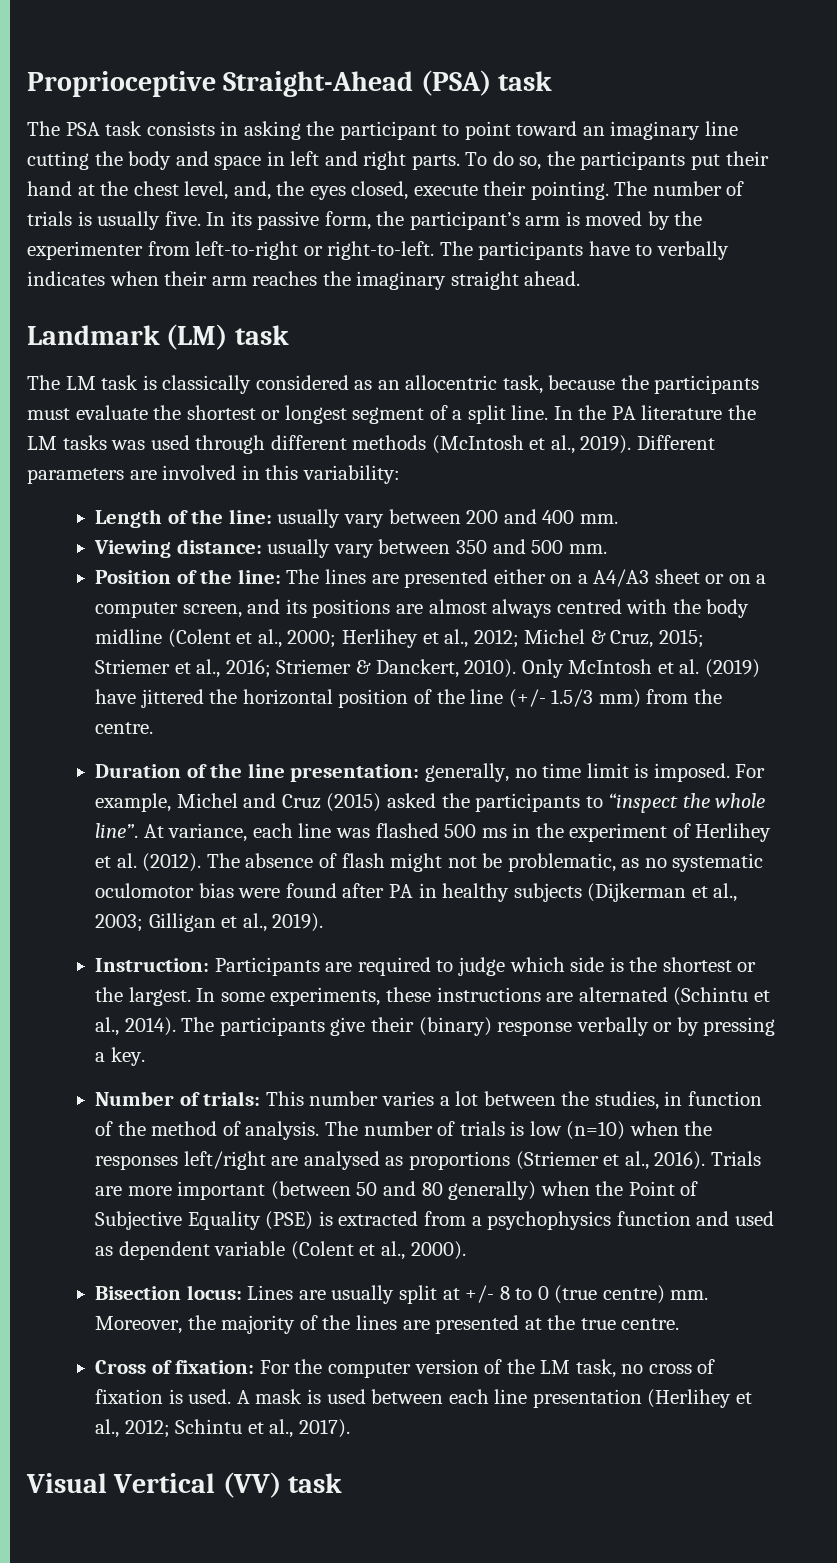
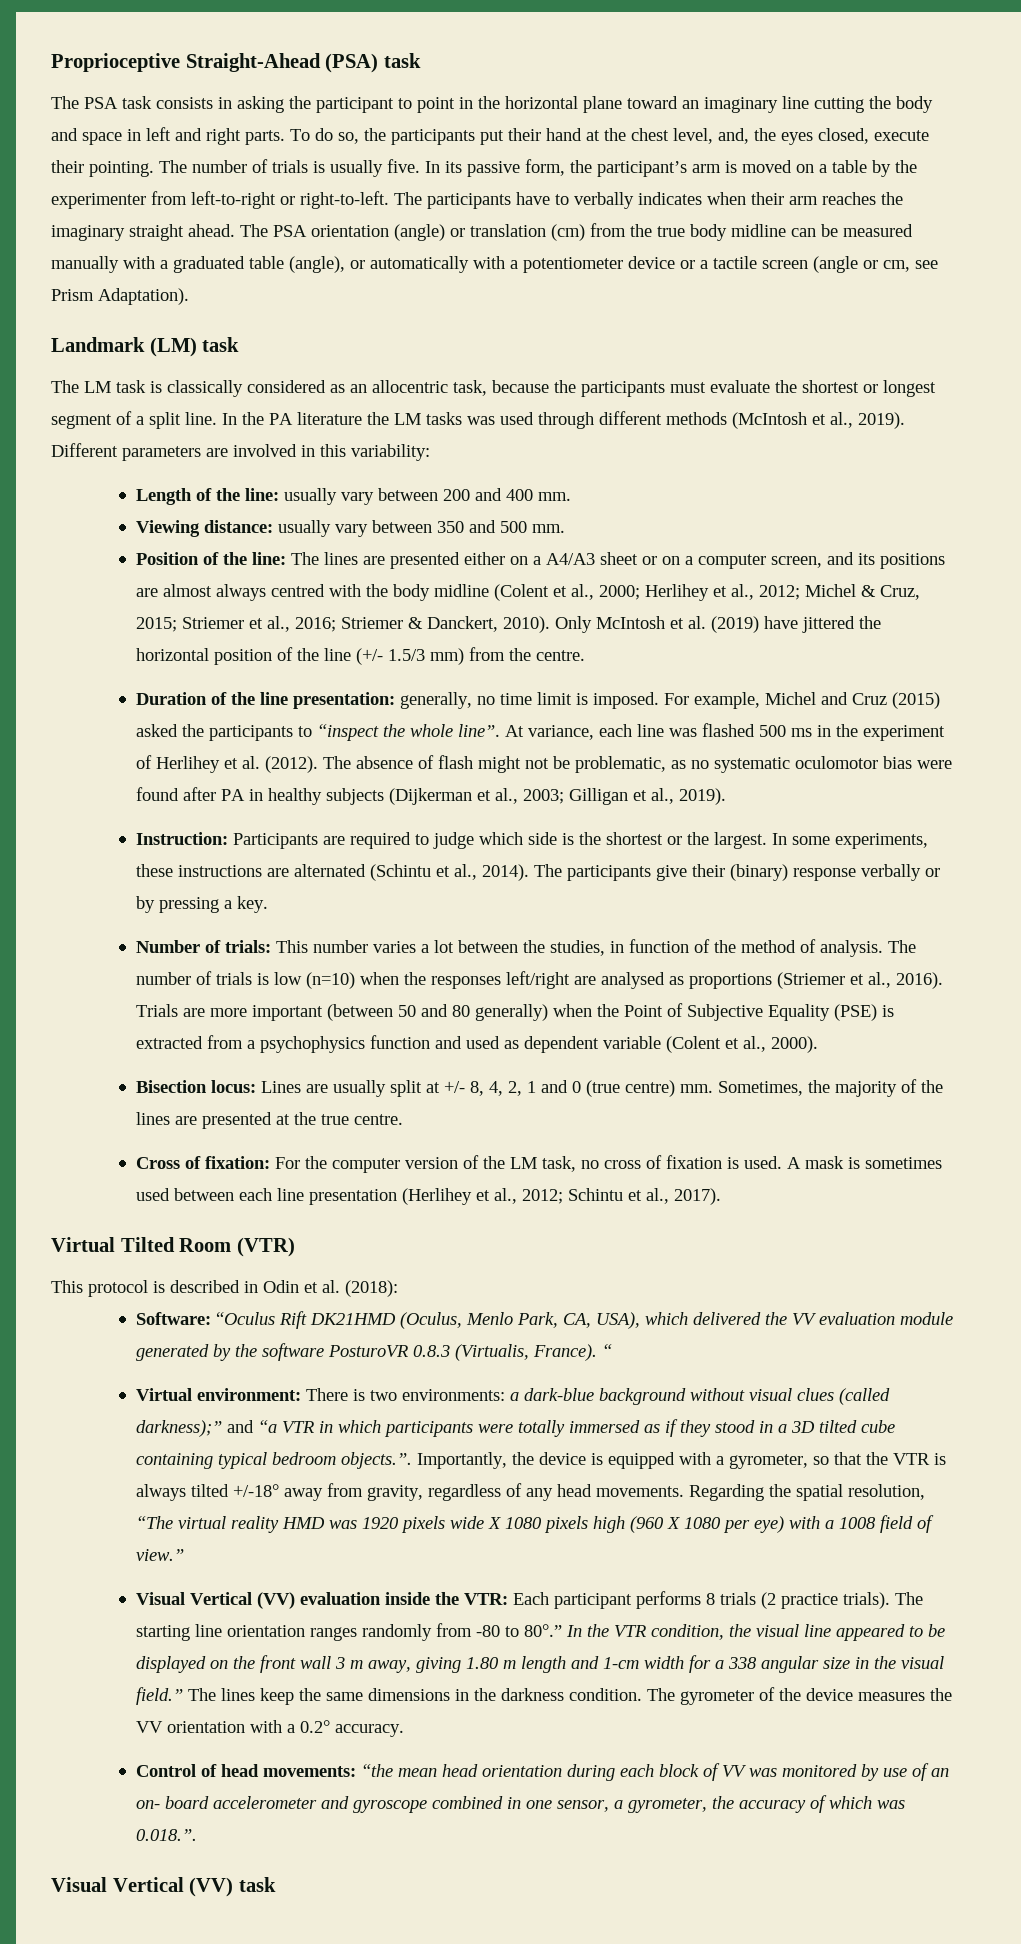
- The PSA task consists in asking the participant to point toward an imaginary line cutting the body and space in left and right parts.
+ The PSA task consists in asking the participant to point in the horizontal plane toward an imaginary line cutting the body and space in left and right parts.
- In its passive form, the participant’s arm is moved by the experimenter from left-to-right or right-to-left.
+ In its passive form, the participant’s arm is moved on a table by the experimenter from left-to-right or right-to-left.
+ The PSA orientation (angle) or translation (cm) from the true body midline can be measured manually with a graduated table (angle), or automatically with a potentiometer device or a tactile screen (angle or cm, see Prism Adaptation).
- Bisection locus: Lines are usually split at +/- 8 to 0 (true centre) mm.
+ Bisection locus: Lines are usually split at +/- 8, 4, 2, 1 and 0 (true centre) mm.
- Moreover, the majority of the lines are presented at the true centre.
+ Sometimes, the majority of the lines are presented at the true centre.
- A mask is used between each line presentation (Herlihey et al., 2012; Schintu et al., 2017).
+ A mask is sometimes used between each line presentation (Herlihey et al., 2012; Schintu et al., 2017).
+ Virtual Tilted Room (VTR)
+ This protocol is described in Odin et al. (2018):
+ Software: “Oculus Rift DK21HMD (Oculus, Menlo Park, CA, USA), which delivered the VV evaluation module generated by the software PosturoVR 0.8.3 (Virtualis, France). “
+ Virtual environment: There is two environments: a dark-blue background without visual clues (called darkness);” and “a VTR in which participants were totally immersed as if they stood in a 3D tilted cube containing typical bedroom objects.”. Importantly, the device is equipped with a gyrometer, so that the VTR is always tilted +/-18° away from gravity, regardless of any head movements. Regarding the spatial resolution, “The virtual reality HMD was 1920 pixels wide X 1080 pixels high (960 X 1080 per eye) with a 1008 field of view.”
+ Visual Vertical (VV) evaluation inside the VTR: Each participant performs 8 trials (2 practice trials). The starting line orientation ranges randomly from -80 to 80°.” In the VTR condition, the visual line appeared to be displayed on the front wall 3 m away, giving 1.80 m length and 1-cm width for a 338 angular size in the visual field.” The lines keep the same dimensions in the darkness condition. The gyrometer of the device measures the VV orientation with a 0.2° accuracy.
+ Control of head movements: “the mean head orientation during each block of VV was monitored by use of an on- board accelerometer and gyroscope combined in one sensor, a gyrometer, the accuracy of which was 0.018.”.

